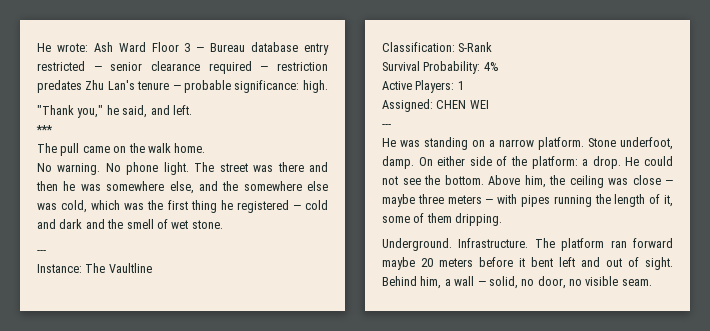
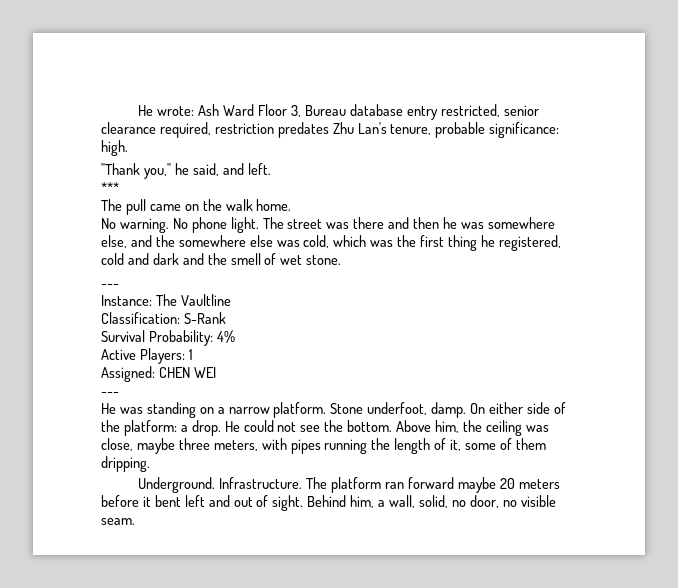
- He wrote: Ash Ward Floor 3 — Bureau database entry restricted — senior clearance required — restriction predates Zhu Lan's tenure — probable significance: high.
+ He wrote: Ash Ward Floor 3, Bureau database entry restricted, senior clearance required, restriction predates Zhu Lan's tenure, probable significance: high.
- The street was there and then he was somewhere else, and the somewhere else was cold, which was the first thing he registered — cold and dark and the smell of wet stone.
+ The street was there and then he was somewhere else, and the somewhere else was cold, which was the first thing he registered, cold and dark and the smell of wet stone.
- Above him, the ceiling was close — maybe three meters — with pipes running the length of it, some of them dripping.
+ Above him, the ceiling was close, maybe three meters, with pipes running the length of it, some of them dripping.
- Behind him, a wall — solid, no door, no visible seam.
+ Behind him, a wall, solid, no door, no visible seam.

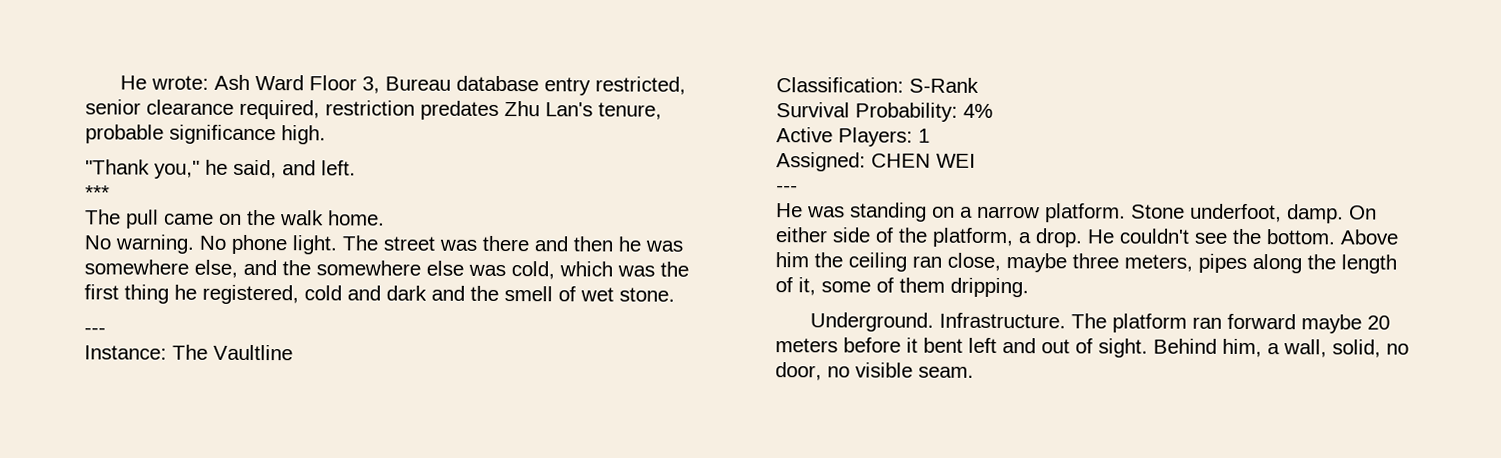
- He wrote: Ash Ward Floor 3, Bureau database entry restricted, senior clearance required, restriction predates Zhu Lan's tenure, probable significance: high.
+ He wrote: Ash Ward Floor 3, Bureau database entry restricted, senior clearance required, restriction predates Zhu Lan's tenure, probable significance high.
- On either side of the platform: a drop.
+ On either side of the platform, a drop.
- He could not see the bottom.
+ He couldn't see the bottom.
- Above him, the ceiling was close, maybe three meters, with pipes running the length of it, some of them dripping.
+ Above him the ceiling ran close, maybe three meters, pipes along the length of it, some of them dripping.

